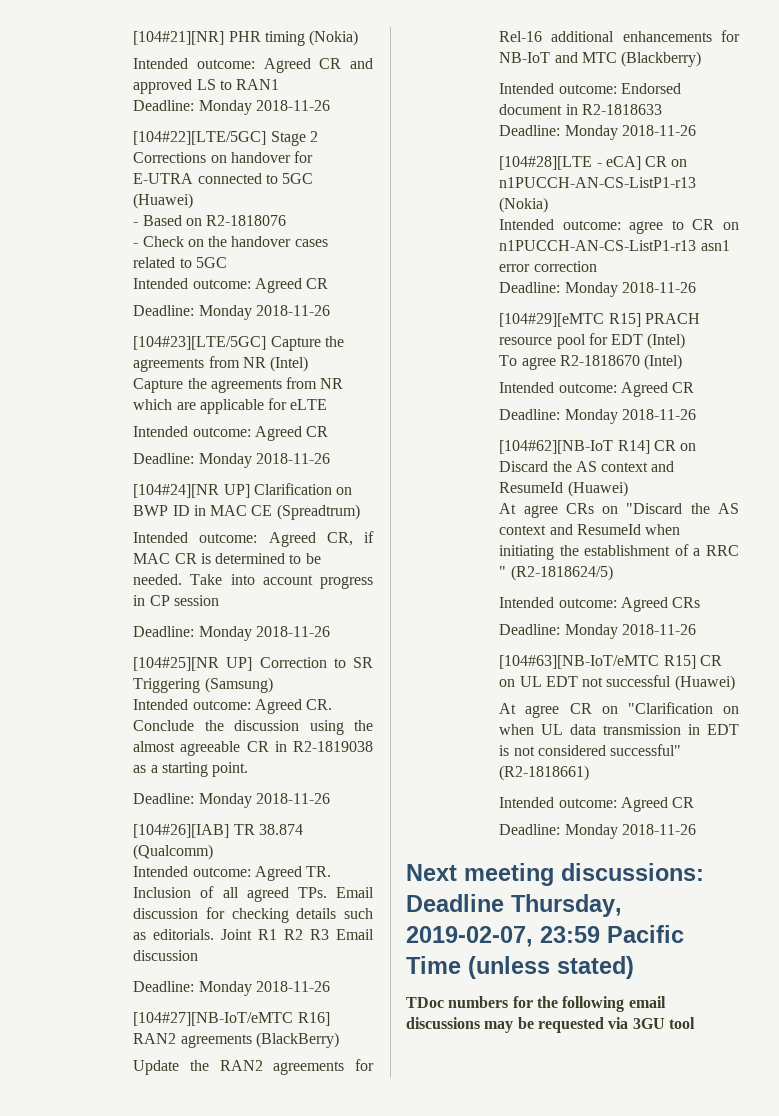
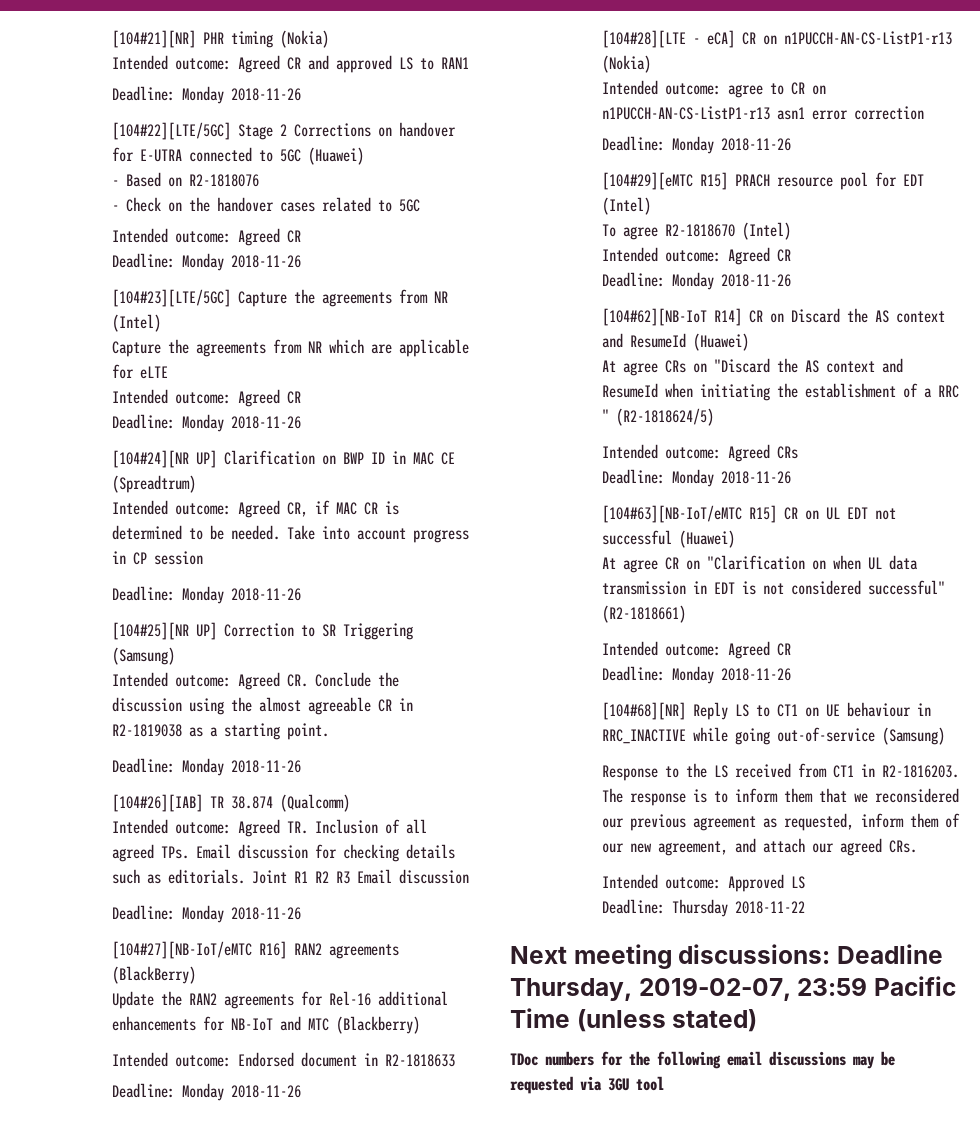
+ [104#68][NR] Reply LS to CT1 on UE behaviour in RRC_INACTIVE while going out-of-service (Samsung)
+ Response to the LS received from CT1 in R2-1816203. The response is to inform them that we reconsidered our previous agreement as requested, inform them of our new agreement, and attach our agreed CRs.
+ Intended outcome: Approved LS
+ Deadline: Thursday 2018-11-22

